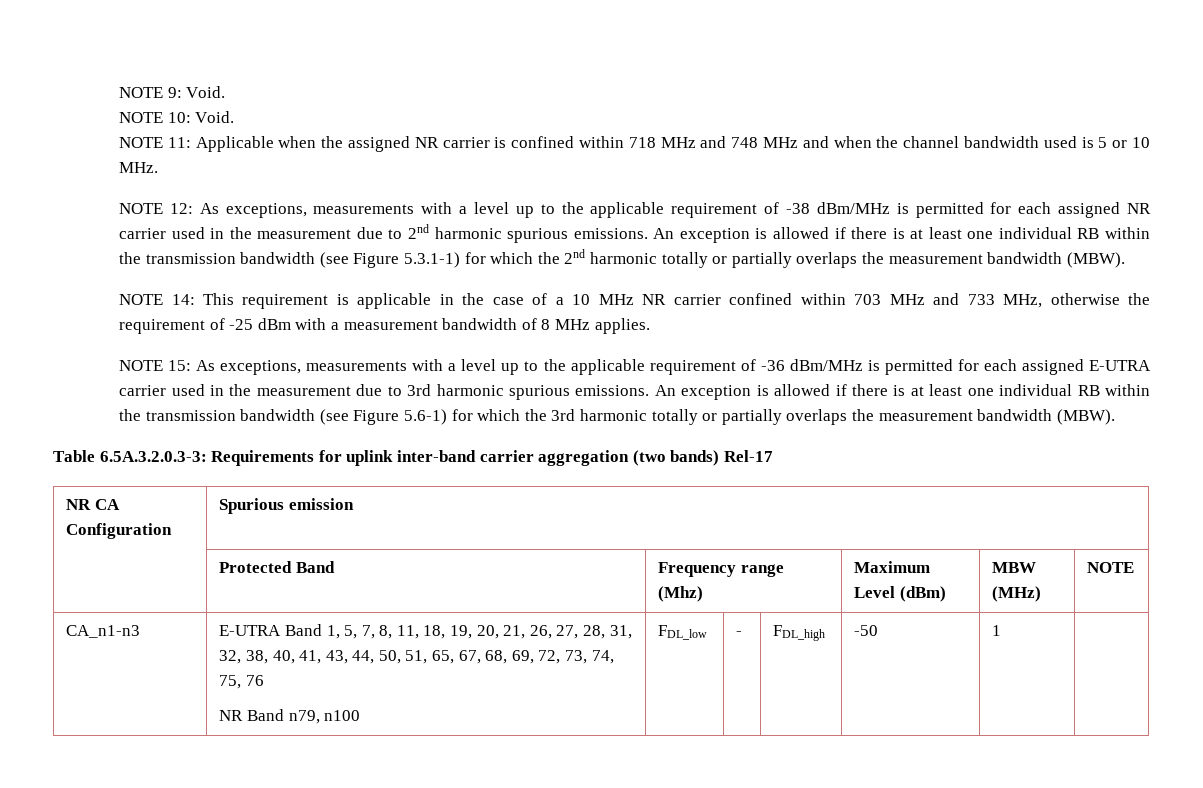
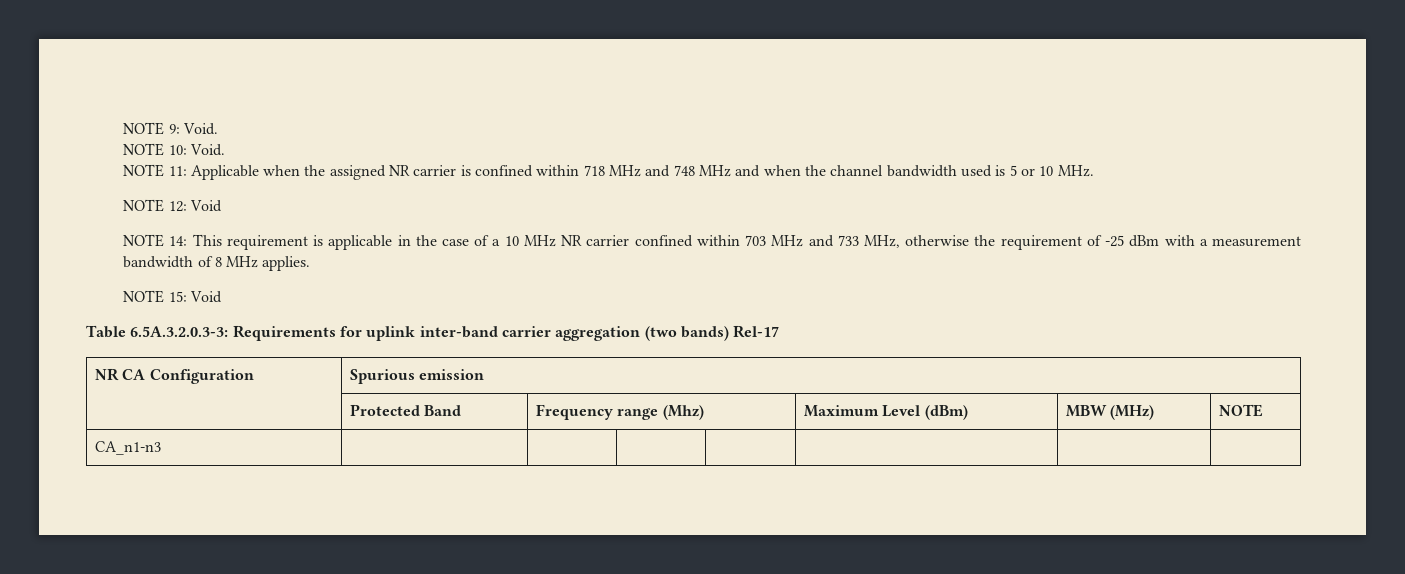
- NOTE 12: As exceptions, measurements with a level up to the applicable requirement of -38 dBm/MHz is permitted for each assigned NR carrier used in the measurement due to 2nd harmonic spurious emissions. An exception is allowed if there is at least one individual RB within the transmission bandwidth (see Figure 5.3.1-1) for which the 2nd harmonic totally or partially overlaps the measurement bandwidth (MBW).
+ NOTE 12: Void
- NOTE 15: As exceptions, measurements with a level up to the applicable requirement of -36 dBm/MHz is permitted for each assigned E-UTRA carrier used in the measurement due to 3rd harmonic spurious emissions. An exception is allowed if there is at least one individual RB within the transmission bandwidth (see Figure 5.6-1) for which the 3rd harmonic totally or partially overlaps the measurement bandwidth (MBW).
+ NOTE 15: Void
- E-UTRA Band 1, 5, 7, 8, 11, 18, 19, 20, 21, 26, 27, 28, 31, 32, 38, 40, 41, 43, 44, 50, 51, 65, 67, 68, 69, 72, 73, 74, 75, 76
- NR Band n79, n100 | FDL_low | - | FDL_high | -50 | 1

